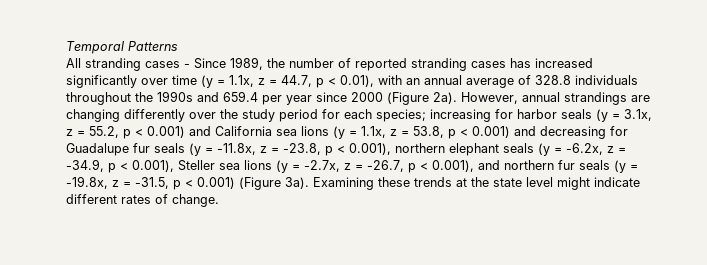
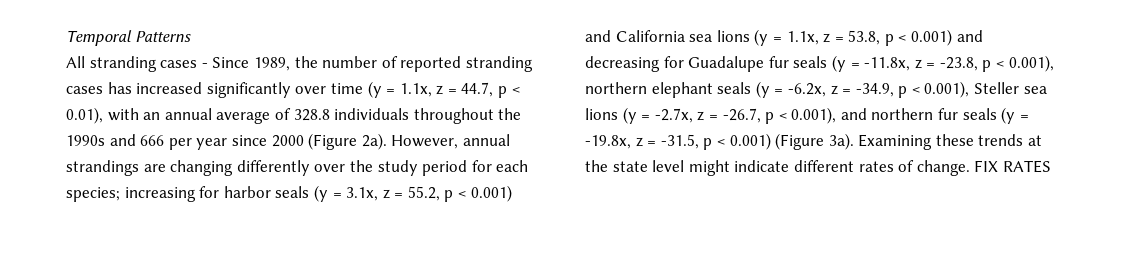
- All stranding cases - Since 1989, the number of reported stranding cases has increased significantly over time (y = 1.1x, z = 44.7, p < 0.01), with an annual average of 328.8 individuals throughout the 1990s and 659.4 per year since 2000 (Figure 2a).
+ All stranding cases - Since 1989, the number of reported stranding cases has increased significantly over time (y = 1.1x, z = 44.7, p < 0.01), with an annual average of 328.8 individuals throughout the 1990s and 666 per year since 2000 (Figure 2a).
+ FIX RATES

